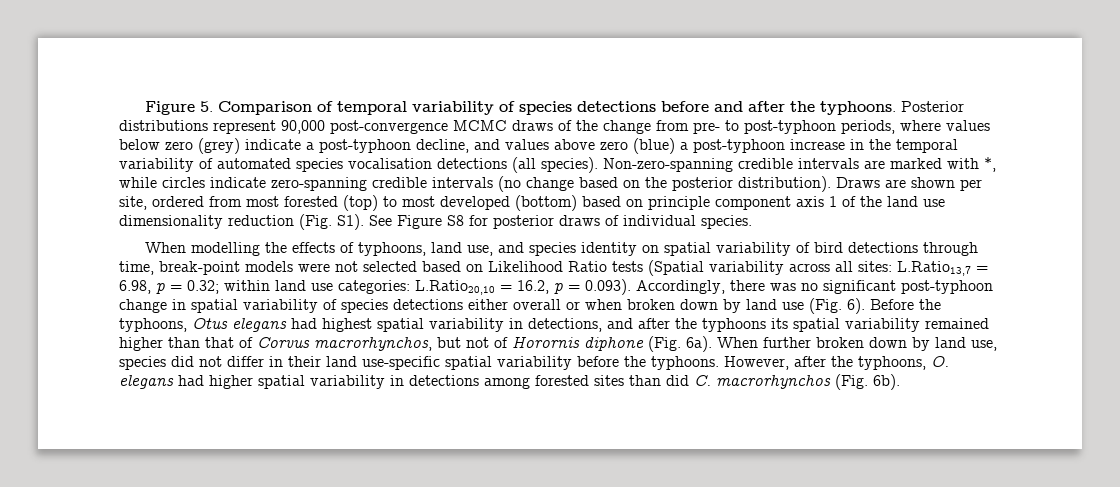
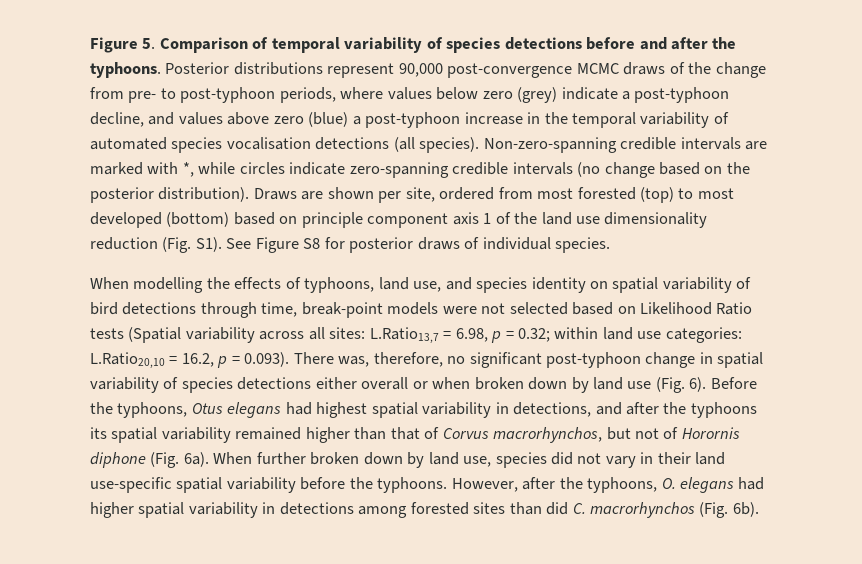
- L.Ratio20,10 = 16.2, p = 0.093). Accordingly, there was no significant post-typhoon change in spatial variability of species detections either overall or when broken down by land use (Fig. 6).
+ L.Ratio20,10 = 16.2, p = 0.093). There was, therefore, no significant post-typhoon change in spatial variability of species detections either overall or when broken down by land use (Fig. 6).
- When further broken down by land use, species did not differ in their land use-specific spatial variability before the typhoons.
+ When further broken down by land use, species did not vary in their land use-specific spatial variability before the typhoons.

